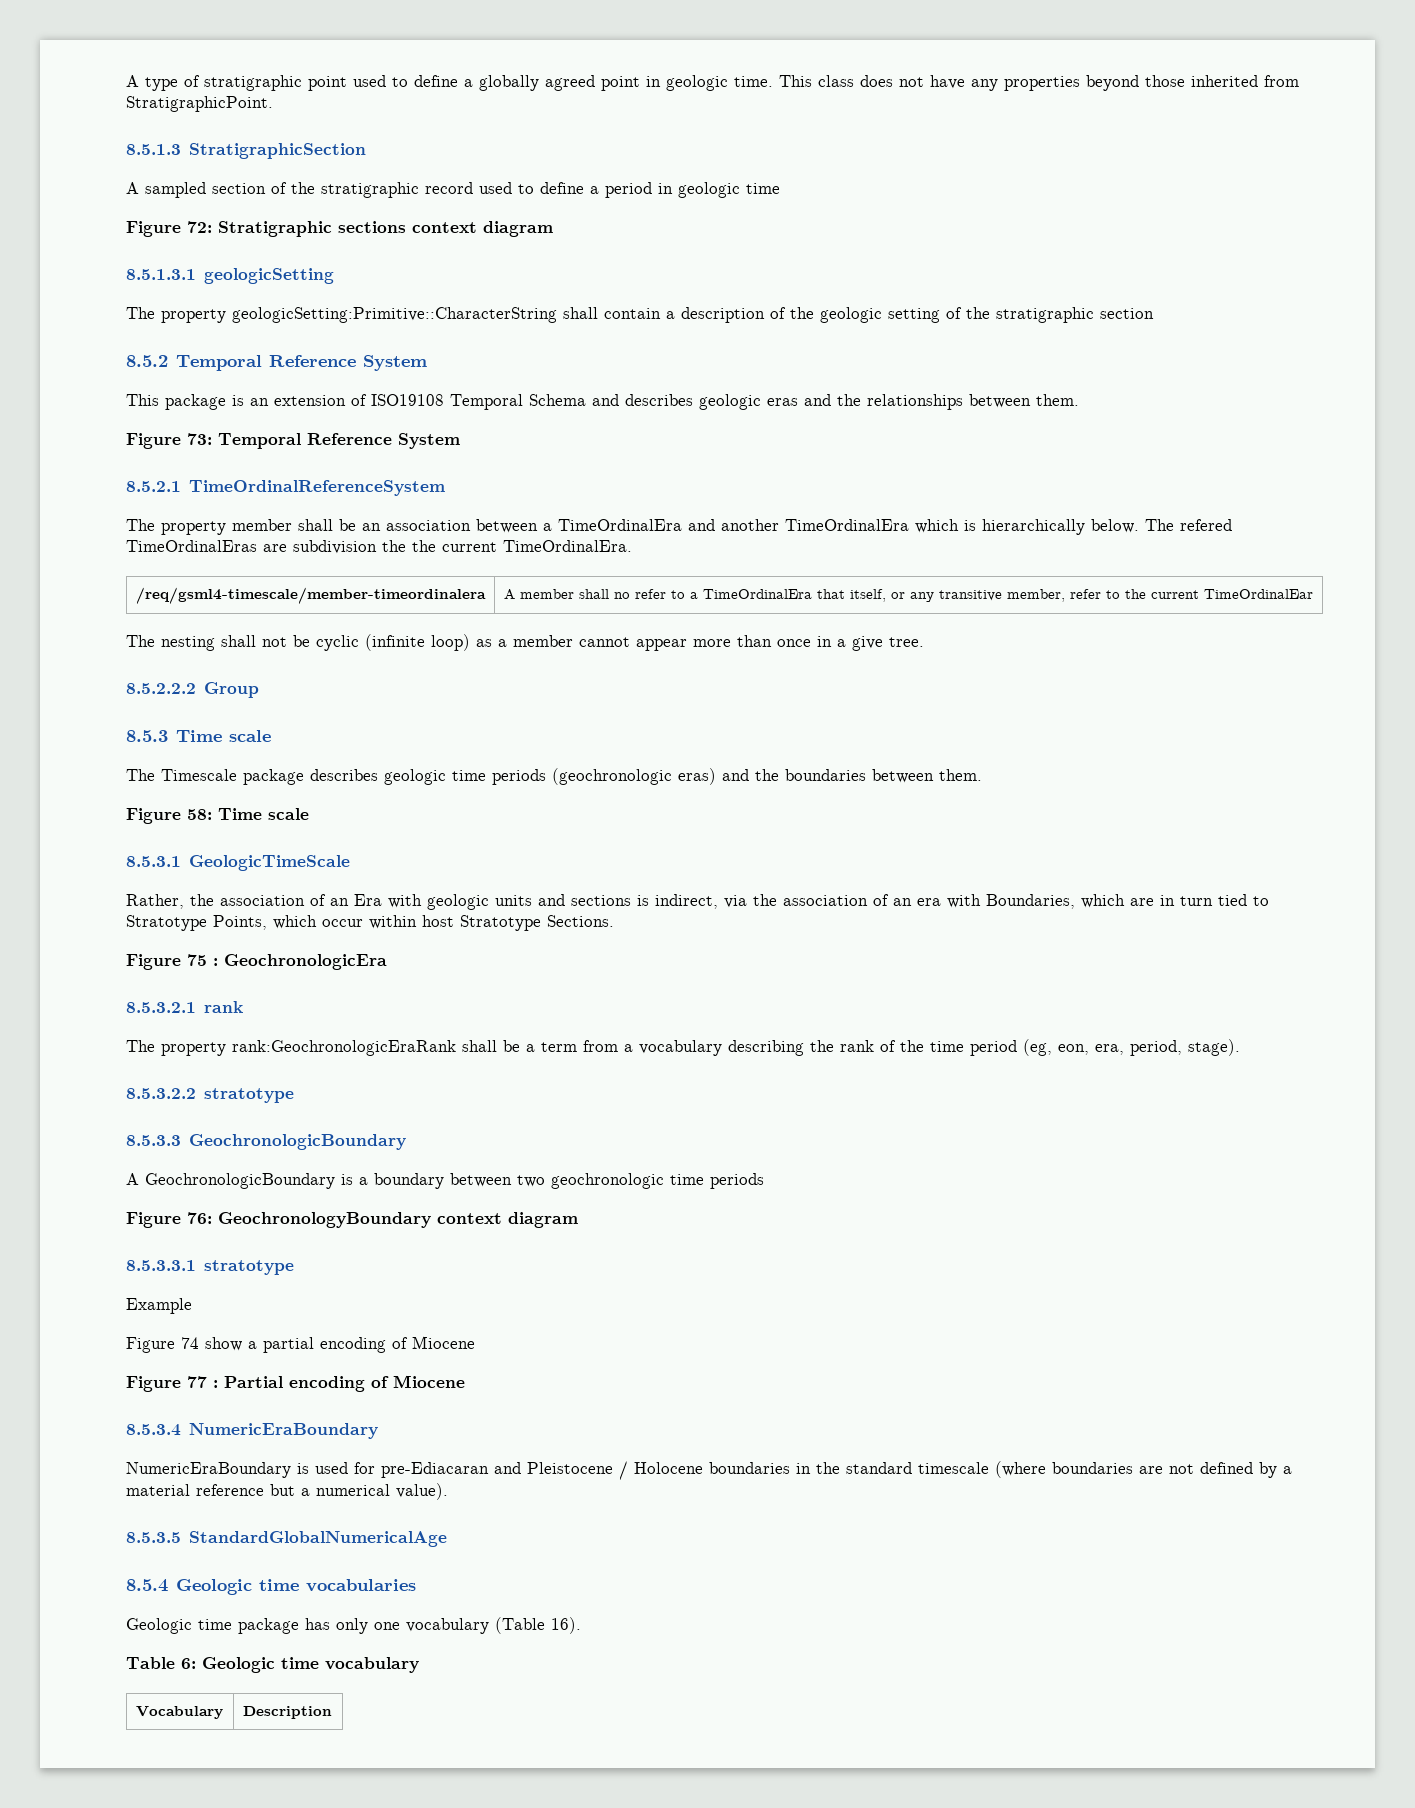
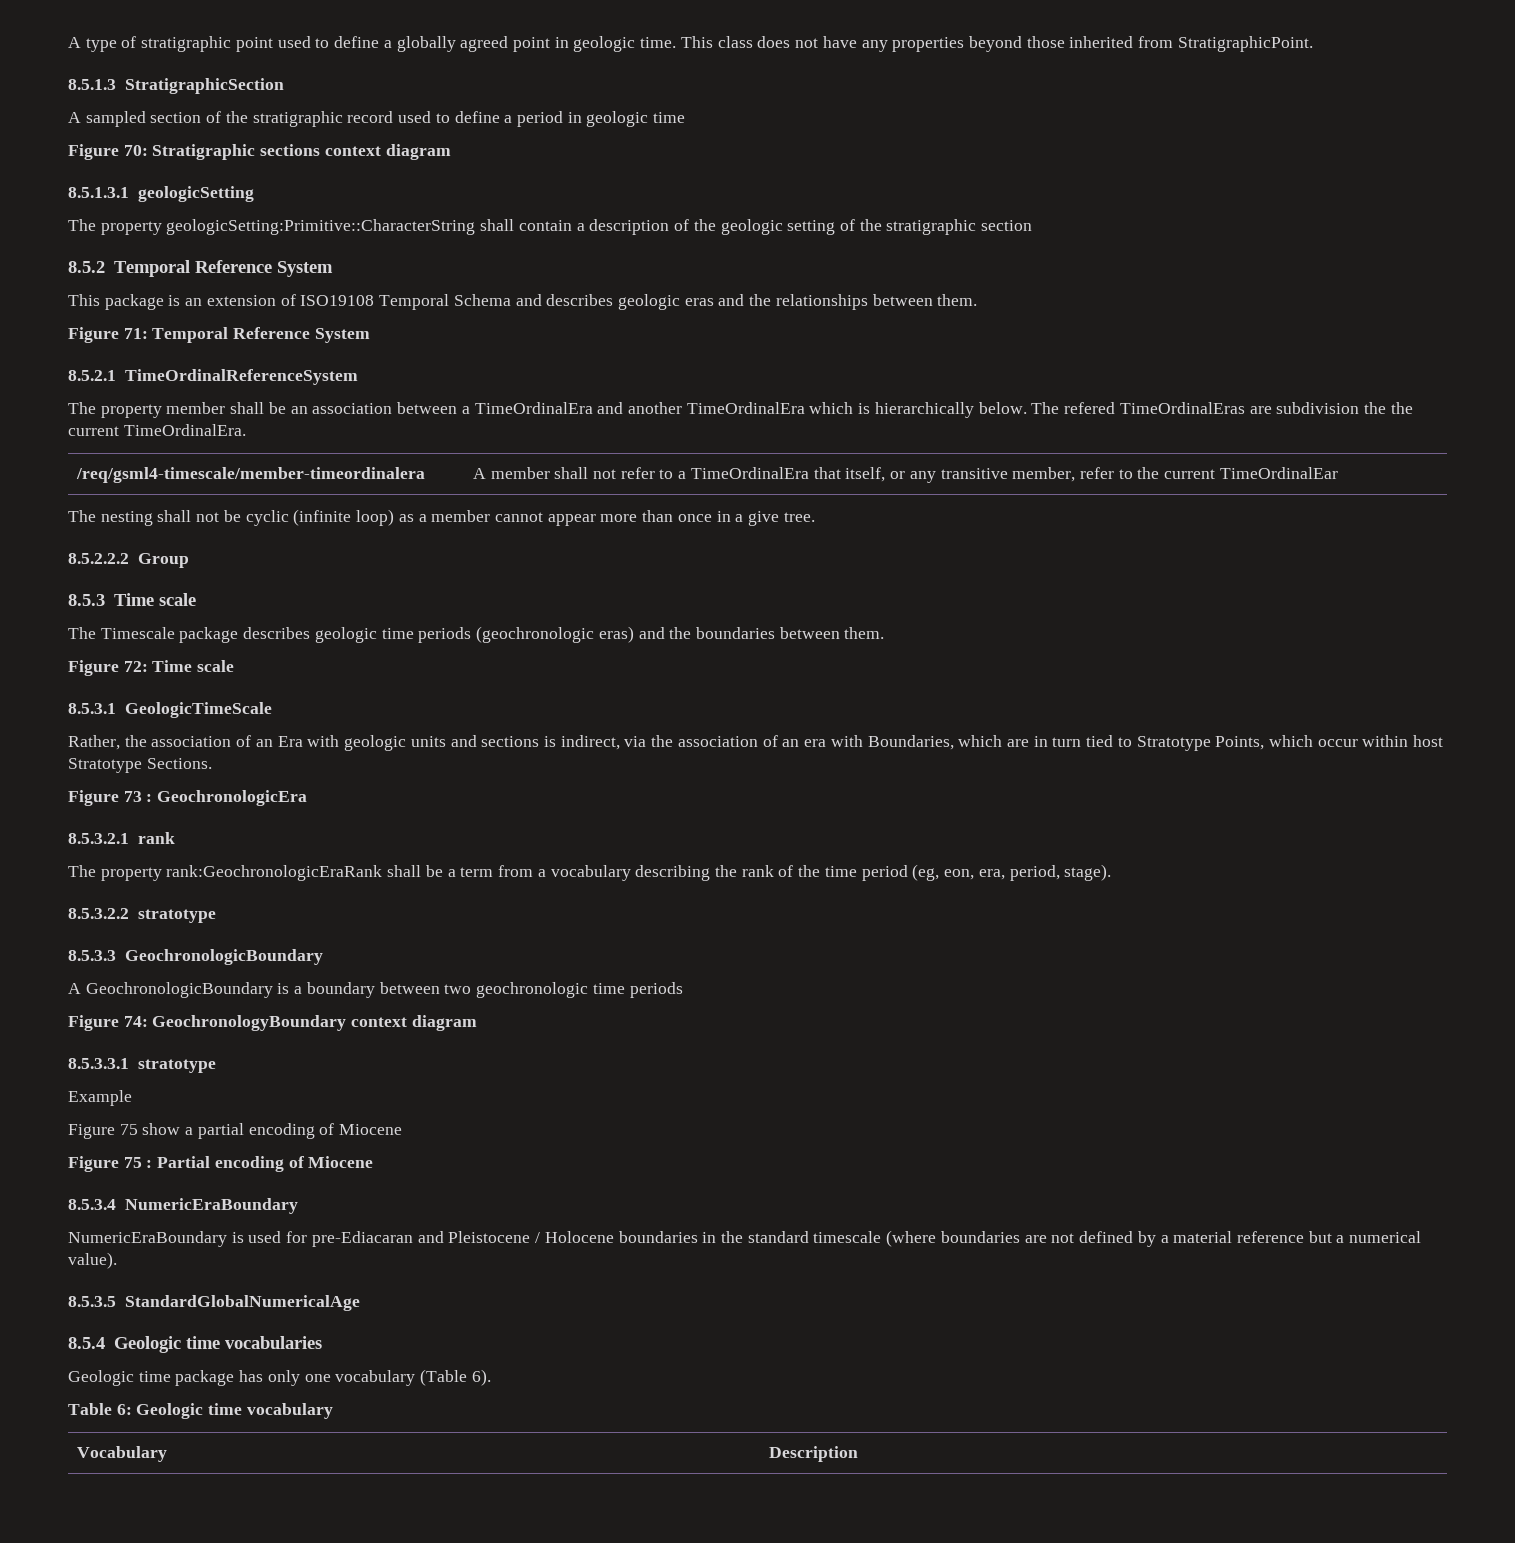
- Figure 72: Stratigraphic sections context diagram
+ Figure 70: Stratigraphic sections context diagram
- Figure 73: Temporal Reference System
+ Figure 71: Temporal Reference System
- /req/gsml4-timescale/member-timeordinalera | A member shall no refer to a TimeOrdinalEra that itself, or any transitive member, refer to the current TimeOrdinalEar
+ /req/gsml4-timescale/member-timeordinalera | A member shall not refer to a TimeOrdinalEra that itself, or any transitive member, refer to the current TimeOrdinalEar
- Figure 58: Time scale
+ Figure 72: Time scale
- Figure 75 : GeochronologicEra
+ Figure 73 : GeochronologicEra
- Figure 76: GeochronologyBoundary context diagram
+ Figure 74: GeochronologyBoundary context diagram
- Figure 74 show a partial encoding of Miocene
+ Figure 75 show a partial encoding of Miocene
- Figure 77 : Partial encoding of Miocene
+ Figure 75 : Partial encoding of Miocene
- Geologic time package has only one vocabulary (Table 16).
+ Geologic time package has only one vocabulary (Table 6).

